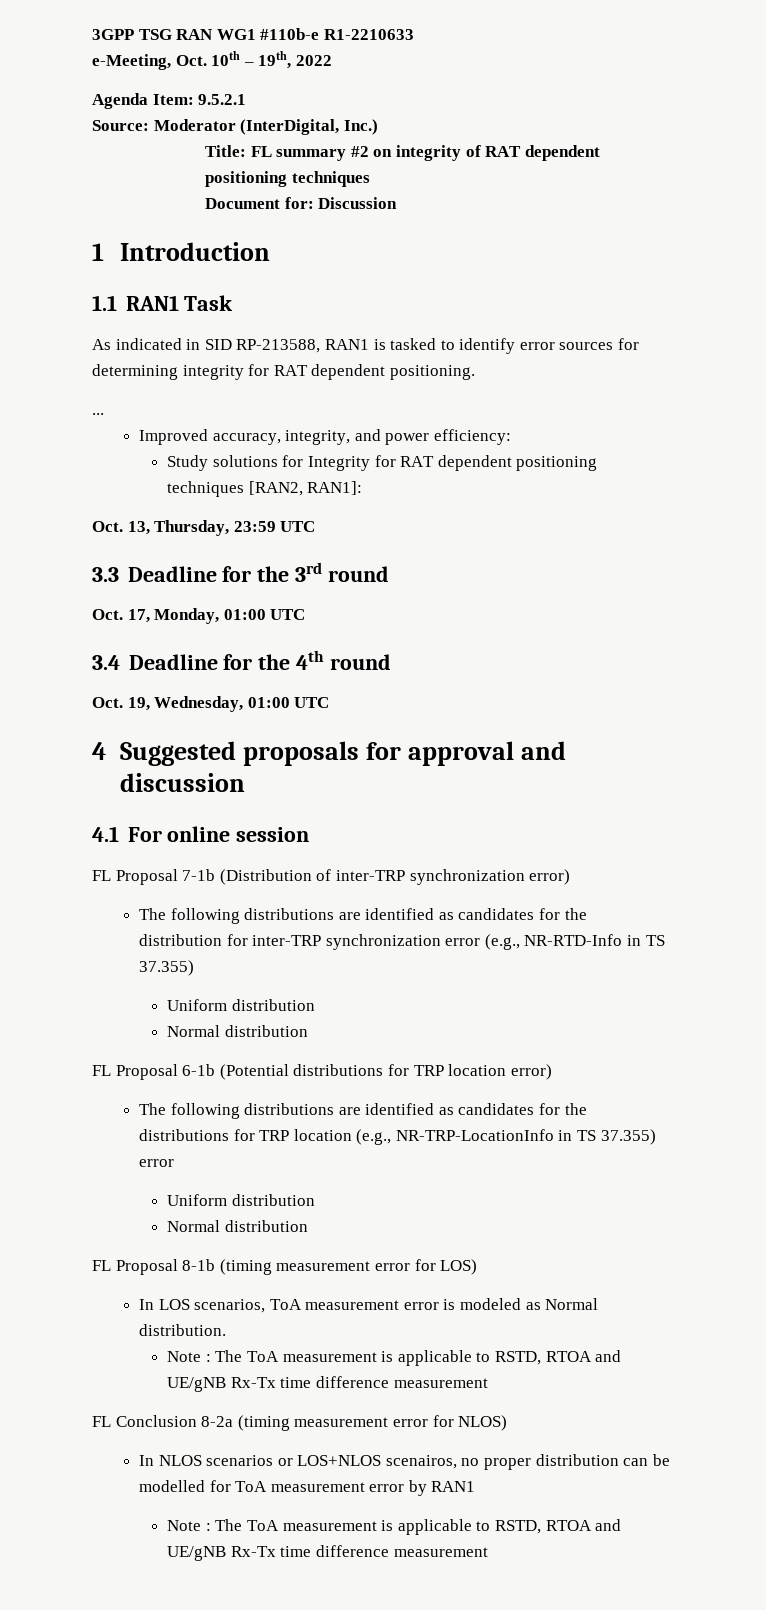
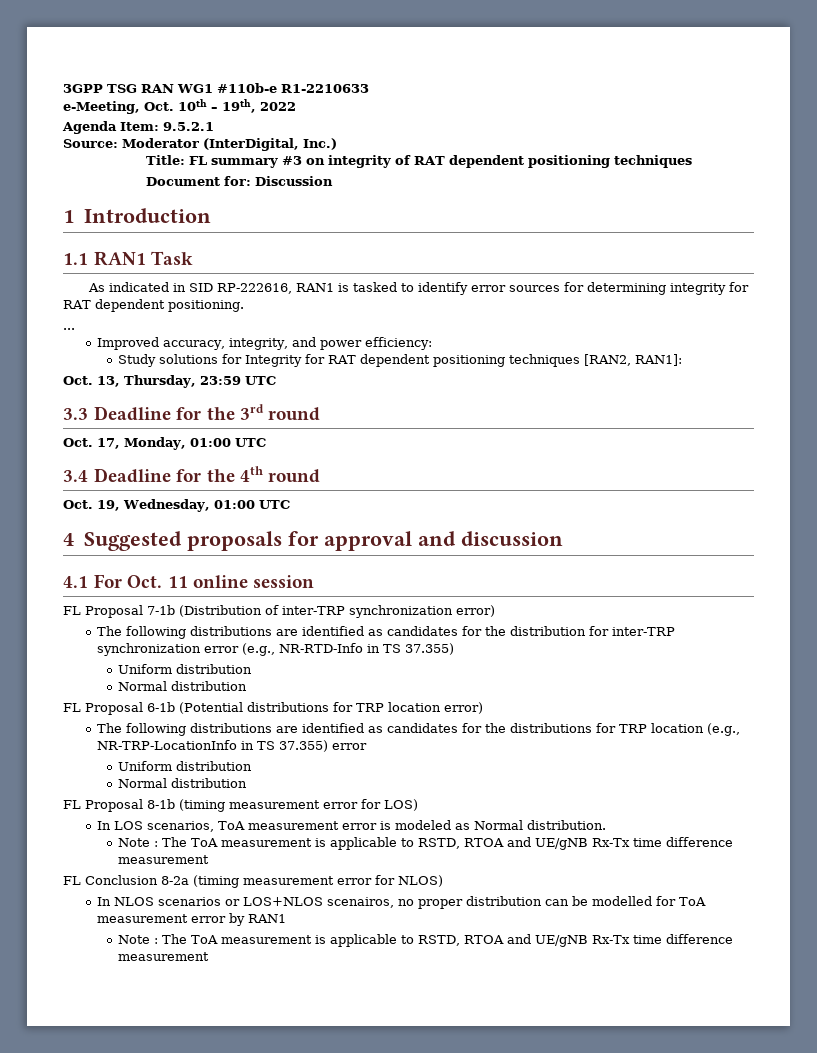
- Title: FL summary #2 on integrity of RAT dependent positioning techniques
+ Title: FL summary #3 on integrity of RAT dependent positioning techniques
- As indicated in SID RP-213588, RAN1 is tasked to identify error sources for determining integrity for RAT dependent positioning.
+ As indicated in SID RP-222616, RAN1 is tasked to identify error sources for determining integrity for RAT dependent positioning.
- 4.1 For online session
+ 4.1 For Oct. 11 online session

